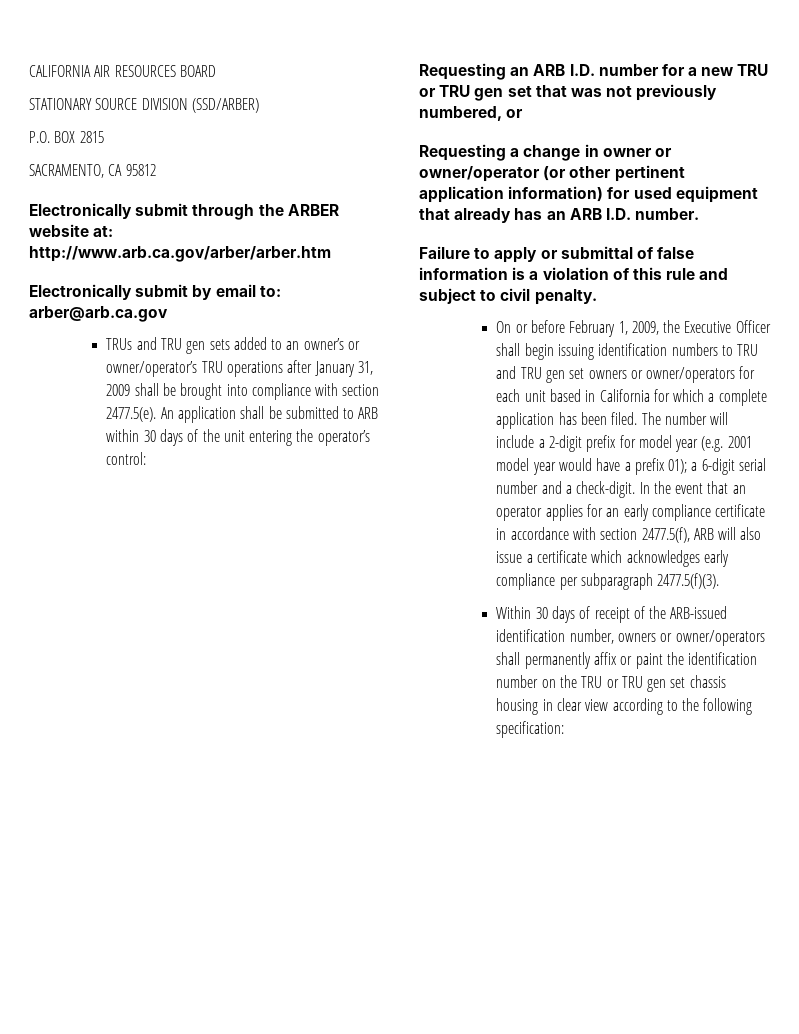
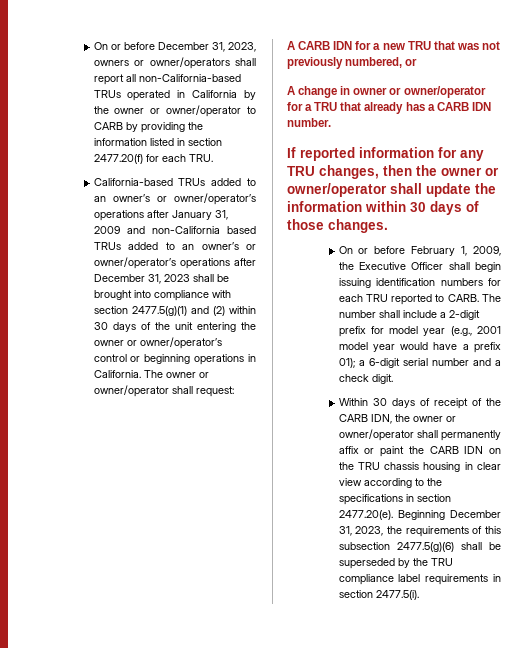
- CALIFORNIA AIR RESOURCES BOARD
- STATIONARY SOURCE DIVISION (SSD/ARBER)
- P.O. BOX 2815
- SACRAMENTO, CA 95812
- Electronically submit through the ARBER website at: http://www.arb.ca.gov/arber/arber.htm
- Electronically submit by email to: arber@arb.ca.gov
- TRUs and TRU gen sets added to an owner’s or owner/operator’s TRU operations after January 31, 2009 shall be brought into compliance with section 2477.5(e). An application shall be submitted to ARB within 30 days of the unit entering the operator’s control:
- Requesting an ARB I.D. number for a new TRU or TRU gen set that was not previously numbered, or
+ On or before December 31, 2023, owners or owner/operators shall report all non-California-based TRUs operated in California by the owner or owner/operator to CARB by providing the information listed in section 2477.20(f) for each TRU.
+ California-based TRUs added to an owner’s or owner/operator’s operations after January 31, 2009 and non-California based TRUs added to an owner’s or owner/operator’s operations after December 31, 2023 shall be brought into compliance with section 2477.5(g)(1) and (2) within 30 days of the unit entering the owner or owner/operator’s control or beginning operations in California. The owner or owner/operator shall request:
+ A CARB IDN for a new TRU that was not previously numbered, or
- Requesting a change in owner or owner/operator (or other pertinent application information) for used equipment that already has an ARB I.D. number.
- Failure to apply or submittal of false information is a violation of this rule and subject to civil penalty.
+ A change in owner or owner/operator for a TRU that already has a CARB IDN number.
+ If reported information for any TRU changes, then the owner or owner/operator shall update the information within 30 days of those changes.
- On or before February 1, 2009, the Executive Officer shall begin issuing identification numbers to TRU and TRU gen set owners or owner/operators for each unit based in California for which a complete application has been filed.
+ On or before February 1, 2009, the Executive Officer shall begin issuing identification numbers for each TRU reported to CARB.
- The number will include a 2-digit prefix for model year (e.g. 2001 model year would have a prefix 01); a 6-digit serial number and a check-digit. In the event that an operator applies for an early compliance certificate in accordance with section 2477.5(f), ARB will also issue a certificate which acknowledges early compliance per subparagraph 2477.5(f)(3).
+ The number shall include a 2-digit prefix for model year (e.g., 2001 model year would have a prefix 01); a 6-digit serial number and a check digit.
- Within 30 days of receipt of the ARB-issued identification number, owners or owner/operators shall permanently affix or paint the identification number on the TRU or TRU gen set chassis housing in clear view according to the following specification:
+ Within 30 days of receipt of the CARB IDN, the owner or owner/operator shall permanently affix or paint the CARB IDN on the TRU chassis housing in clear view according to the specifications in section 2477.20(e). Beginning December 31, 2023, the requirements of this subsection 2477.5(g)(6) shall be superseded by the TRU compliance label requirements in section 2477.5(i).

